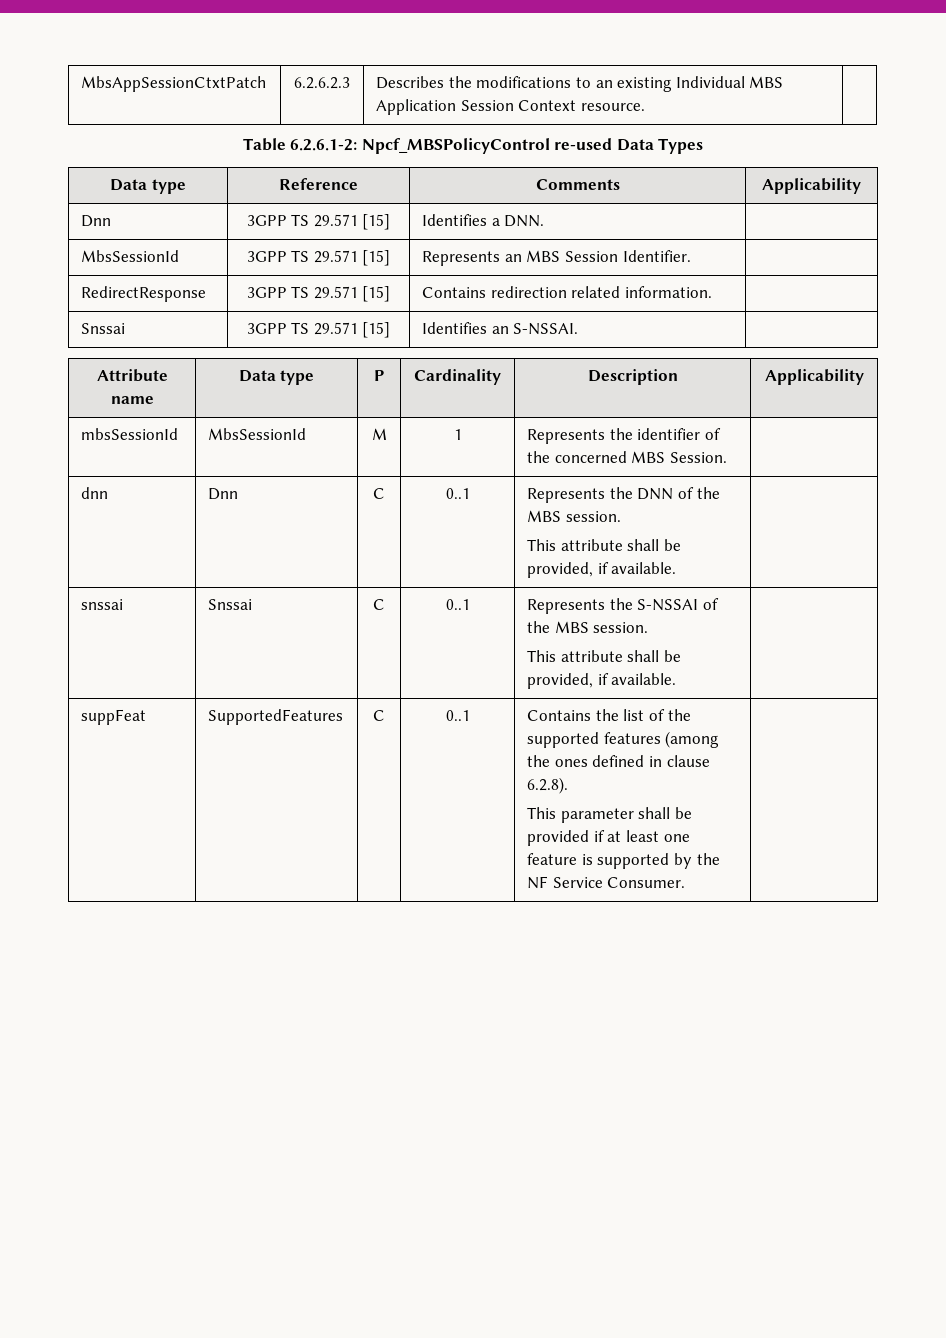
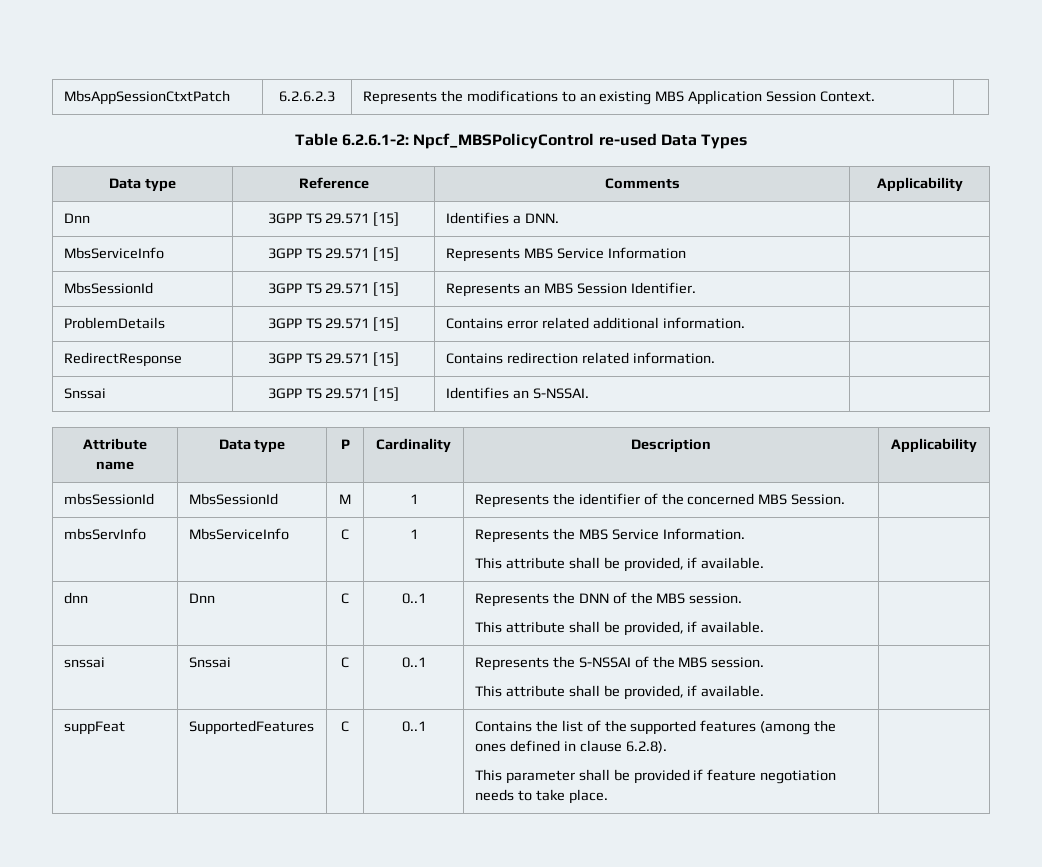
- MbsAppSessionCtxtPatch | 6.2.6.2.3 | Describes the modifications to an existing Individual MBS Application Session Context resource. |
+ MbsAppSessionCtxtPatch | 6.2.6.2.3 | Represents the modifications to an existing MBS Application Session Context. |
+ MbsServiceInfo | 3GPP TS 29.571 [15] | Represents MBS Service Information |
+ ProblemDetails | 3GPP TS 29.571 [15] | Contains error related additional information. |
+ mbsServInfo | MbsServiceInfo | C | 1 | Represents the MBS Service Information.
+ This attribute shall be provided, if available. |
  suppFeat | SupportedFeatures | C | 0..1 | Contains the list of the supported features (among the ones defined in clause 6.2.8).
- This parameter shall be provided if at least one feature is supported by the NF Service Consumer. |
+ This parameter shall be provided if feature negotiation needs to take place. |

